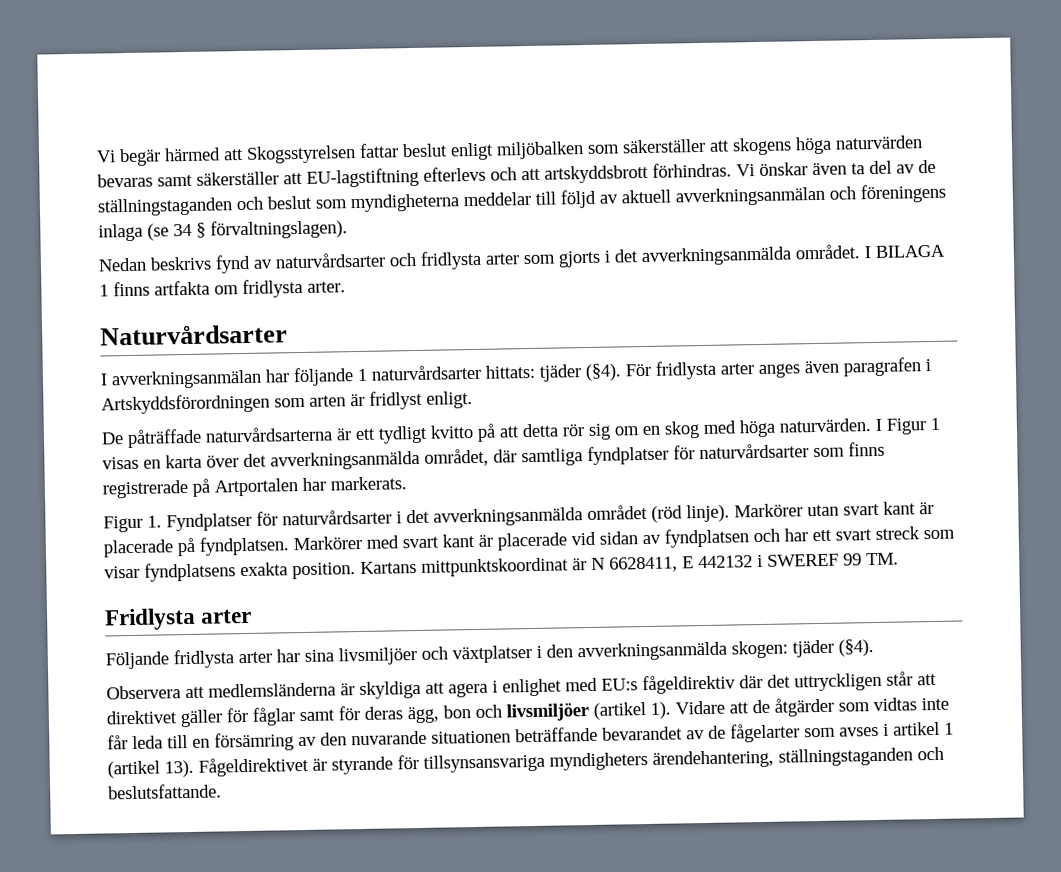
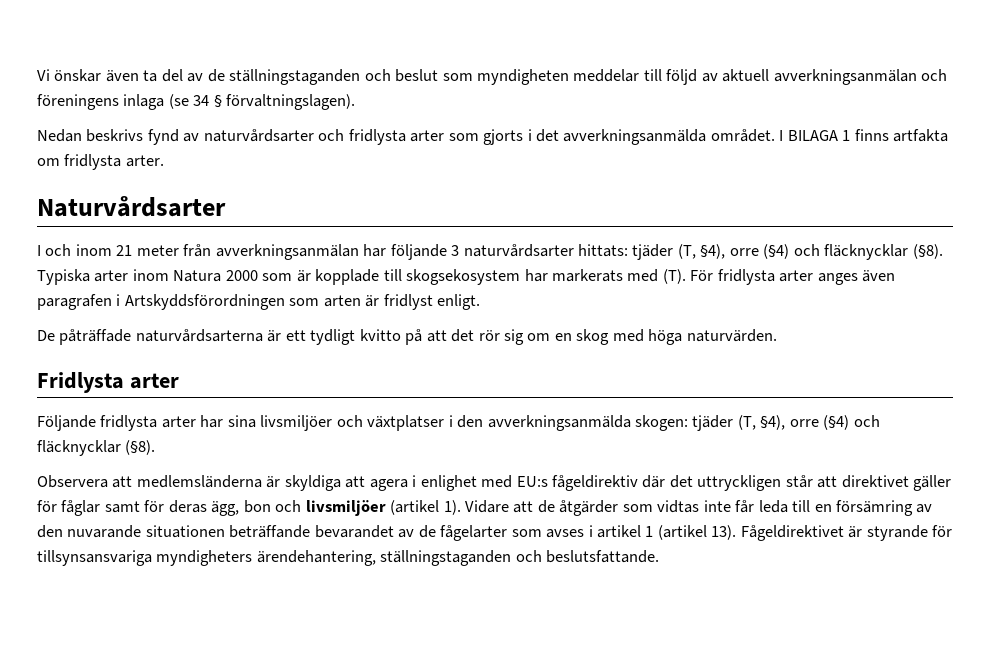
- Vi begär härmed att Skogsstyrelsen fattar beslut enligt miljöbalken som säkerställer att skogens höga naturvärden bevaras samt säkerställer att EU-lagstiftning efterlevs och att artskyddsbrott förhindras. Vi önskar även ta del av de ställningstaganden och beslut som myndigheterna meddelar till följd av aktuell avverkningsanmälan och föreningens inlaga (se 34 § förvaltningslagen).
+ Vi önskar även ta del av de ställningstaganden och beslut som myndigheten meddelar till följd av aktuell avverkningsanmälan och föreningens inlaga (se 34 § förvaltningslagen).
- I avverkningsanmälan har följande 1 naturvårdsarter hittats: tjäder (§4). För fridlysta arter anges även paragrafen i Artskyddsförordningen som arten är fridlyst enligt.
+ I och inom 21 meter från avverkningsanmälan har följande 3 naturvårdsarter hittats: tjäder (T, §4), orre (§4) och fläcknycklar (§8). Typiska arter inom Natura 2000 som är kopplade till skogsekosystem har markerats med (T). För fridlysta arter anges även paragrafen i Artskyddsförordningen som arten är fridlyst enligt.
- De påträffade naturvårdsarterna är ett tydligt kvitto på att detta rör sig om en skog med höga naturvärden. I Figur 1 visas en karta över det avverkningsanmälda området, där samtliga fyndplatser för naturvårdsarter som finns registrerade på Artportalen har markerats.
- Figur 1. Fyndplatser för naturvårdsarter i det avverkningsanmälda området (röd linje). Markörer utan svart kant är placerade på fyndplatsen. Markörer med svart kant är placerade vid sidan av fyndplatsen och har ett svart streck som visar fyndplatsens exakta position. Kartans mittpunktskoordinat är N 6628411, E 442132 i SWEREF 99 TM.
+ De påträffade naturvårdsarterna är ett tydligt kvitto på att det rör sig om en skog med höga naturvärden.
- Följande fridlysta arter har sina livsmiljöer och växtplatser i den avverkningsanmälda skogen: tjäder (§4).
+ Följande fridlysta arter har sina livsmiljöer och växtplatser i den avverkningsanmälda skogen: tjäder (T, §4), orre (§4) och fläcknycklar (§8).

